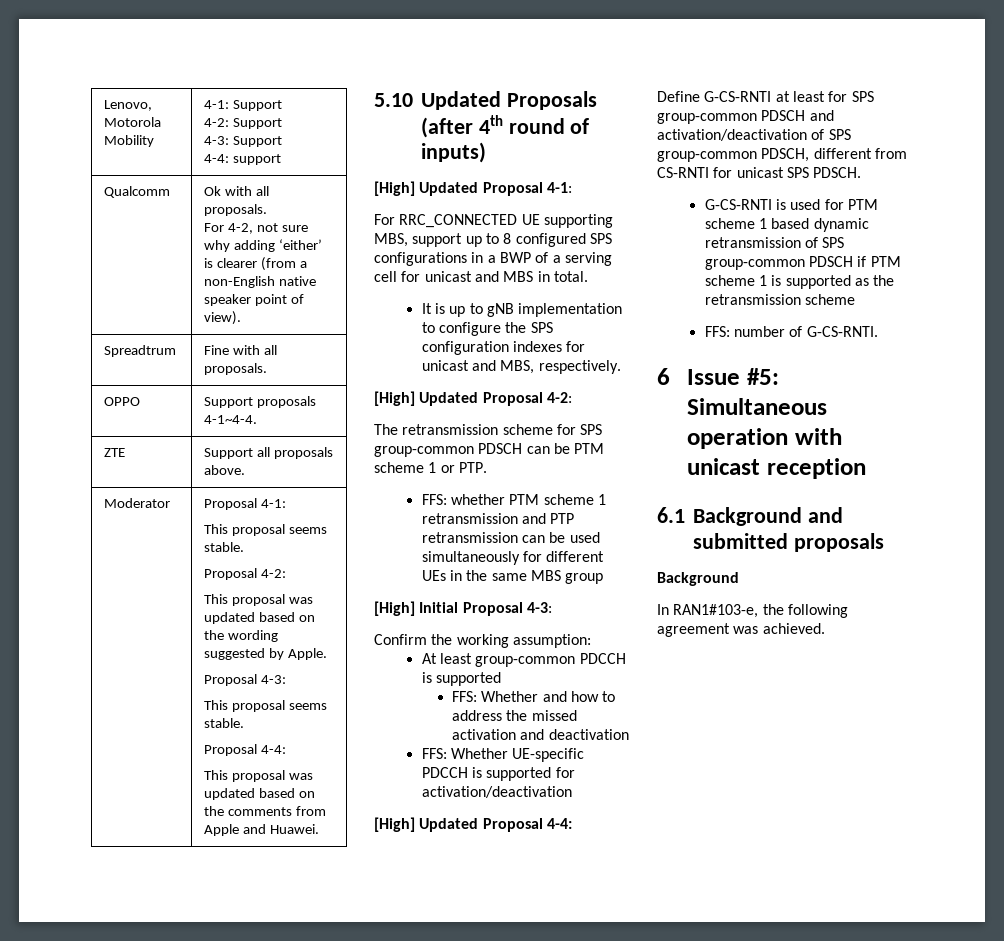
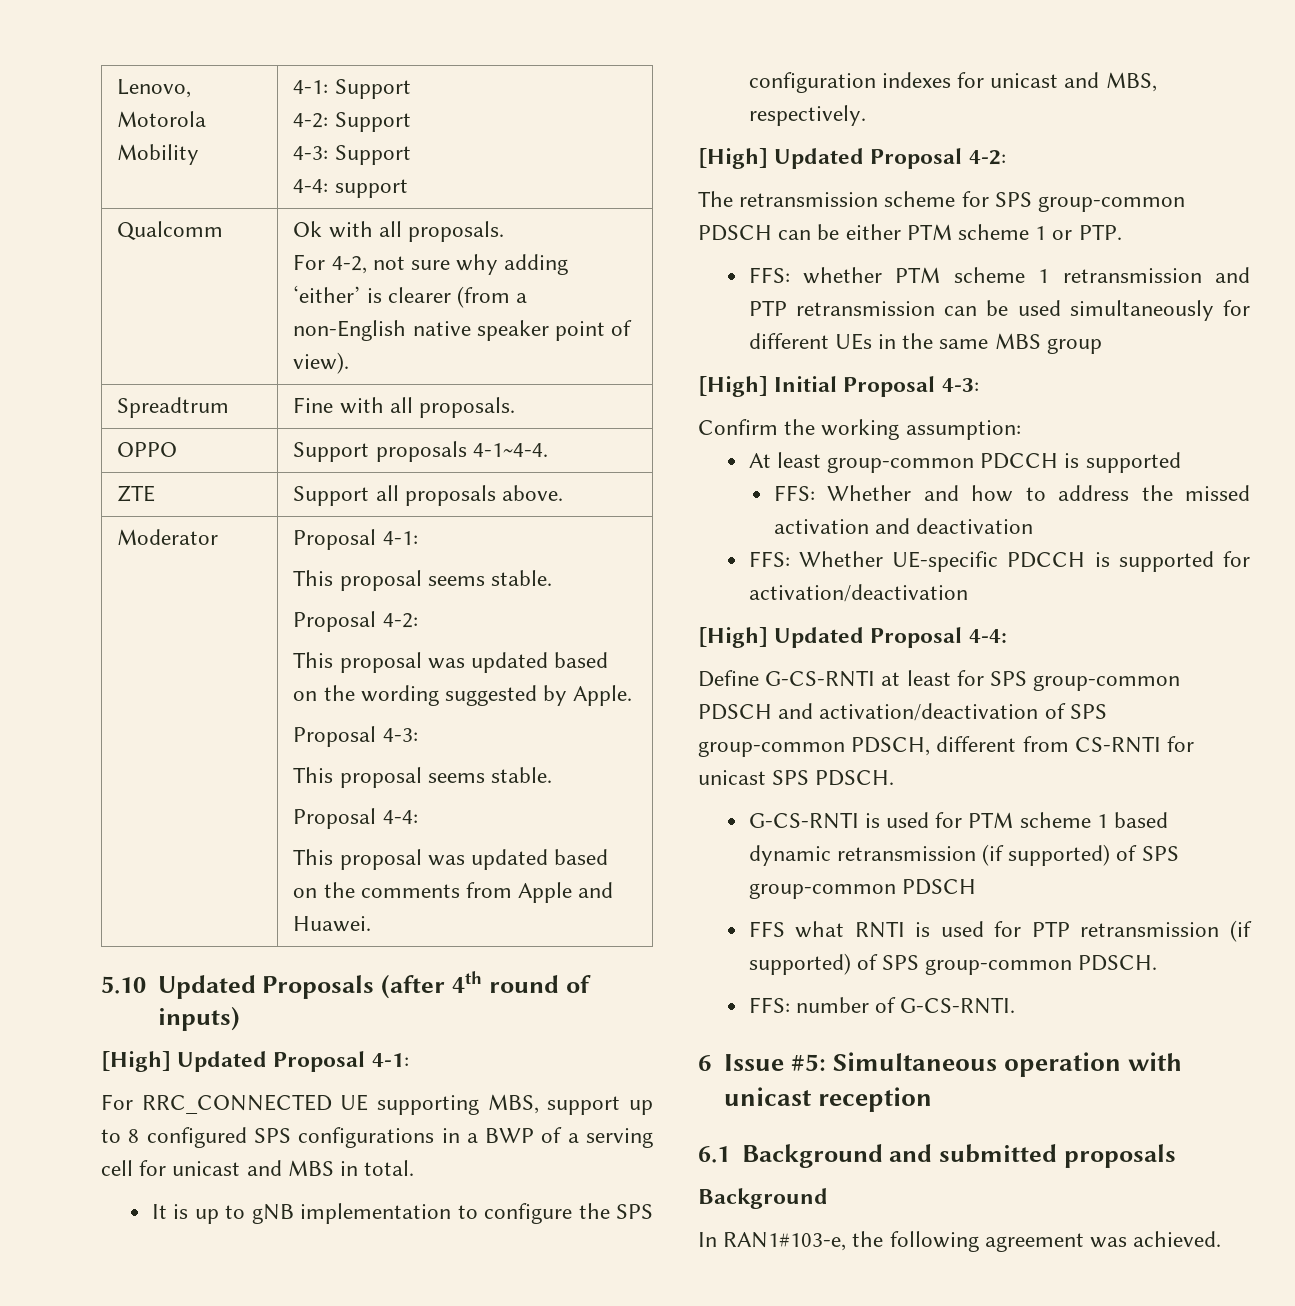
- The retransmission scheme for SPS group-common PDSCH can be PTM scheme 1 or PTP.
+ The retransmission scheme for SPS group-common PDSCH can be either PTM scheme 1 or PTP.
- G-CS-RNTI is used for PTM scheme 1 based dynamic retransmission of SPS group-common PDSCH if PTM scheme 1 is supported as the retransmission scheme
+ G-CS-RNTI is used for PTM scheme 1 based dynamic retransmission (if supported) of SPS group-common PDSCH
+ FFS what RNTI is used for PTP retransmission (if supported) of SPS group-common PDSCH.

